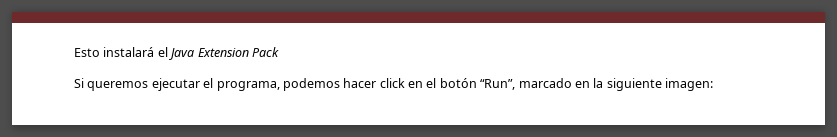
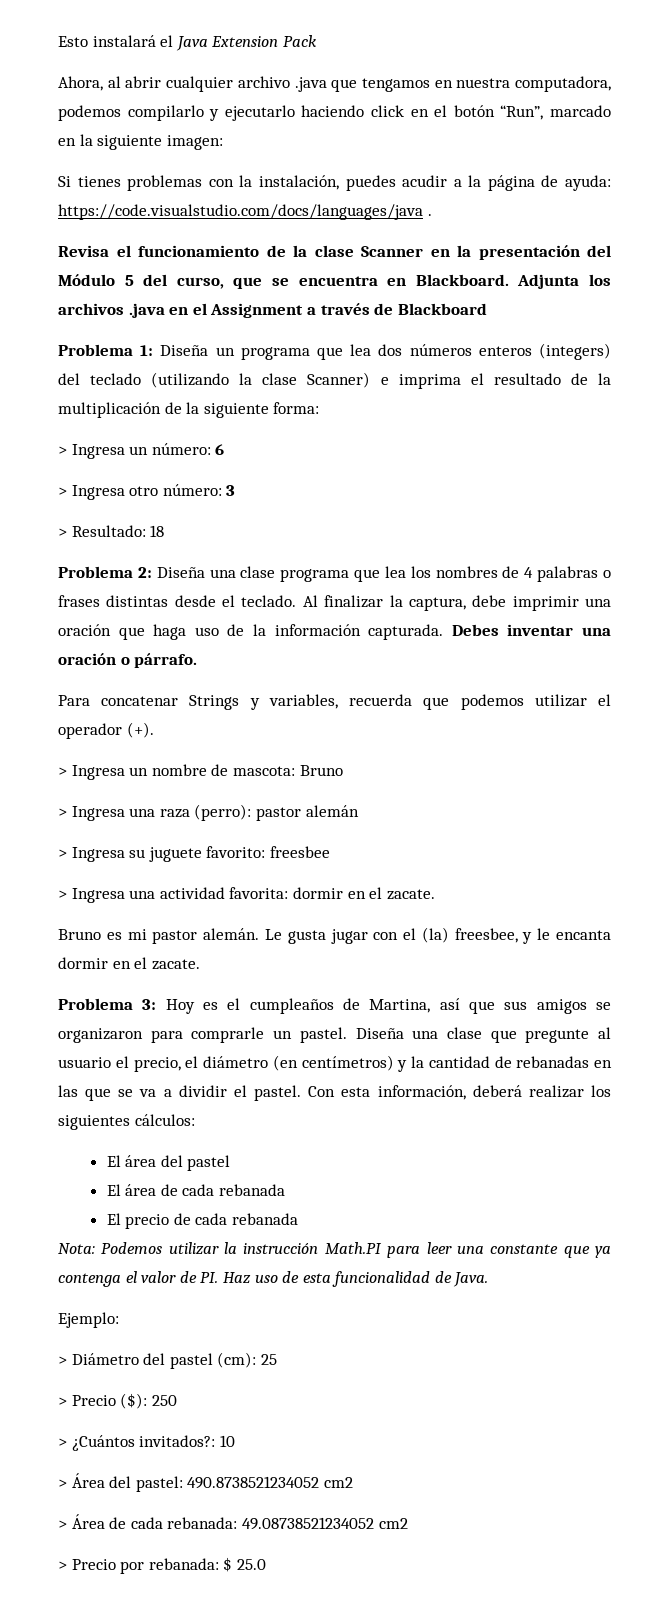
- Si queremos ejecutar el programa, podemos hacer click en el botón “Run”, marcado en la siguiente imagen:
+ Ahora, al abrir cualquier archivo .java que tengamos en nuestra computadora, podemos compilarlo y ejecutarlo haciendo click en el botón “Run”, marcado en la siguiente imagen:
+ Si tienes problemas con la instalación, puedes acudir a la página de ayuda: https://code.visualstudio.com/docs/languages/java .
+ Revisa el funcionamiento de la clase Scanner en la presentación del Módulo 5 del curso, que se encuentra en Blackboard. Adjunta los archivos .java en el Assignment a través de Blackboard
+ Problema 1: Diseña un programa que lea dos números enteros (integers) del teclado (utilizando la clase Scanner) e imprima el resultado de la multiplicación de la siguiente forma:
+ > Ingresa un número: 6
+ > Ingresa otro número: 3
+ > Resultado: 18
+ Problema 2: Diseña una clase programa que lea los nombres de 4 palabras o frases distintas desde el teclado. Al finalizar la captura, debe imprimir una oración que haga uso de la información capturada. Debes inventar una oración o párrafo.
+ Para concatenar Strings y variables, recuerda que podemos utilizar el operador (+).
+ > Ingresa un nombre de mascota: Bruno
+ > Ingresa una raza (perro): pastor alemán
+ > Ingresa su juguete favorito: freesbee
+ > Ingresa una actividad favorita: dormir en el zacate.
+ Bruno es mi pastor alemán. Le gusta jugar con el (la) freesbee, y le encanta dormir en el zacate.
+ Problema 3: Hoy es el cumpleaños de Martina, así que sus amigos se organizaron para comprarle un pastel. Diseña una clase que pregunte al usuario el precio, el diámetro (en centímetros) y la cantidad de rebanadas en las que se va a dividir el pastel. Con esta información, deberá realizar los siguientes cálculos:
+ El área del pastel
+ El área de cada rebanada
+ El precio de cada rebanada
+ Nota: Podemos utilizar la instrucción Math.PI para leer una constante que ya contenga el valor de PI. Haz uso de esta funcionalidad de Java.
+ Ejemplo:
+ > Diámetro del pastel (cm): 25
+ > Precio ($): 250
+ > ¿Cuántos invitados?: 10
+ > Área del pastel: 490.8738521234052 cm2
+ > Área de cada rebanada: 49.08738521234052 cm2
+ > Precio por rebanada: $ 25.0

